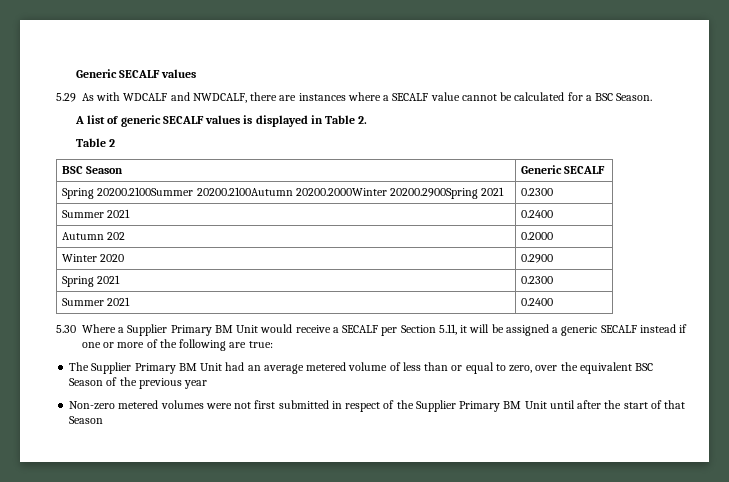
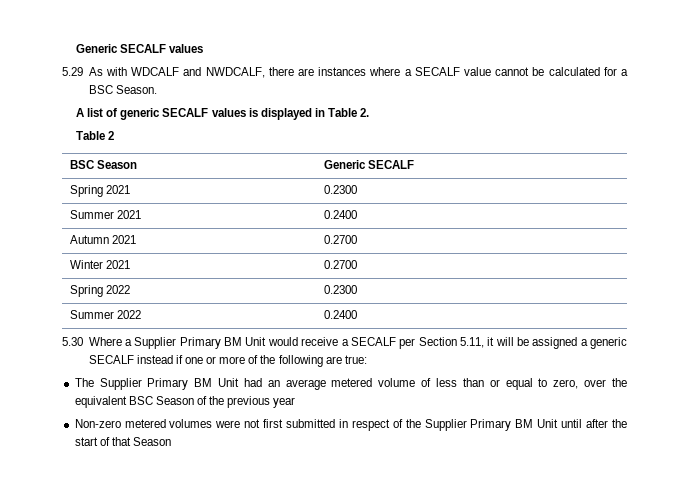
- Spring 20200.2100Summer 20200.2100Autumn 20200.2000Winter 20200.2900Spring 2021 | 0.2300
+ Spring 2021 | 0.2300
- Autumn 202 | 0.2000
+ Autumn 2021 | 0.2700
- Winter 2020 | 0.2900
- Spring 2021 | 0.2300
- Summer 2021 | 0.2400
+ Winter 2021 | 0.2700
+ Spring 2022 | 0.2300
+ Summer 2022 | 0.2400

